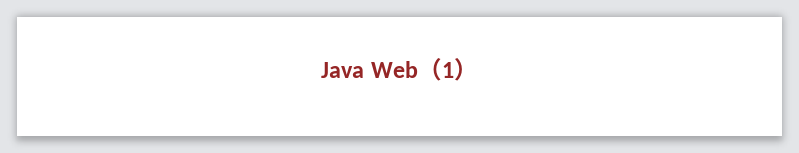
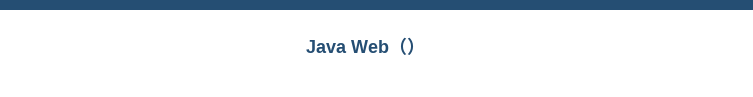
- Java Web（1）
+ Java Web（）

